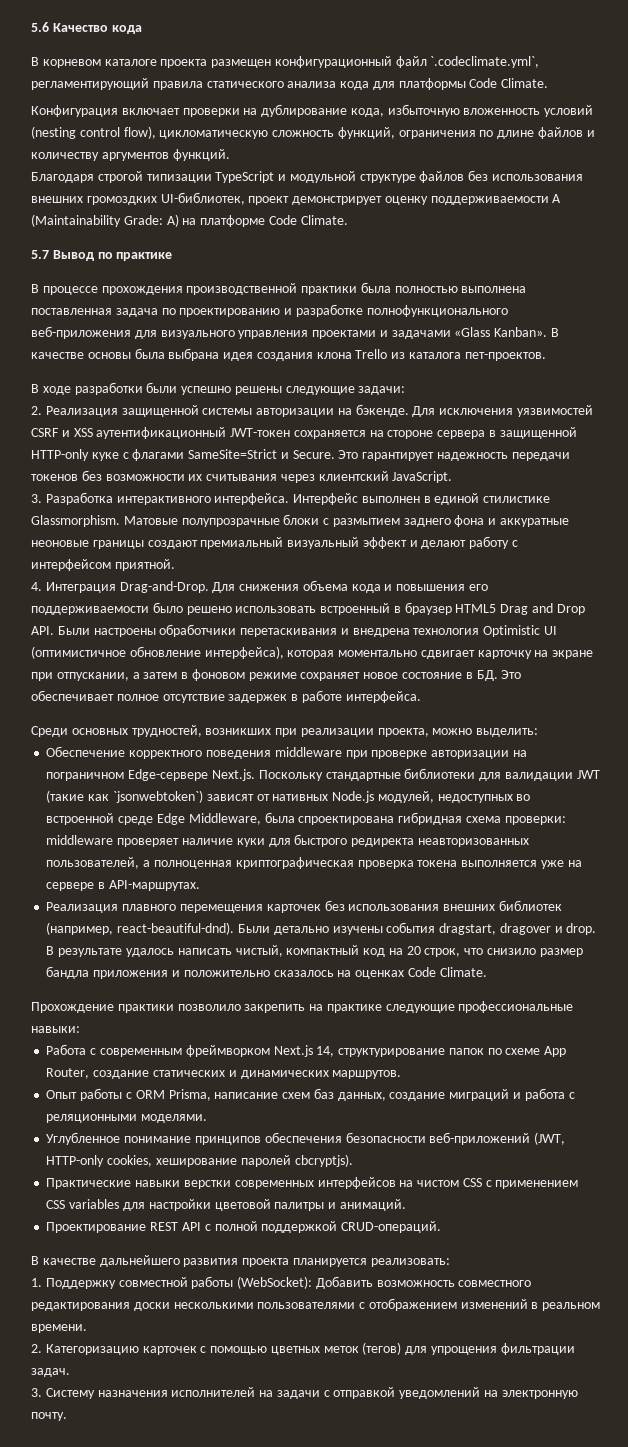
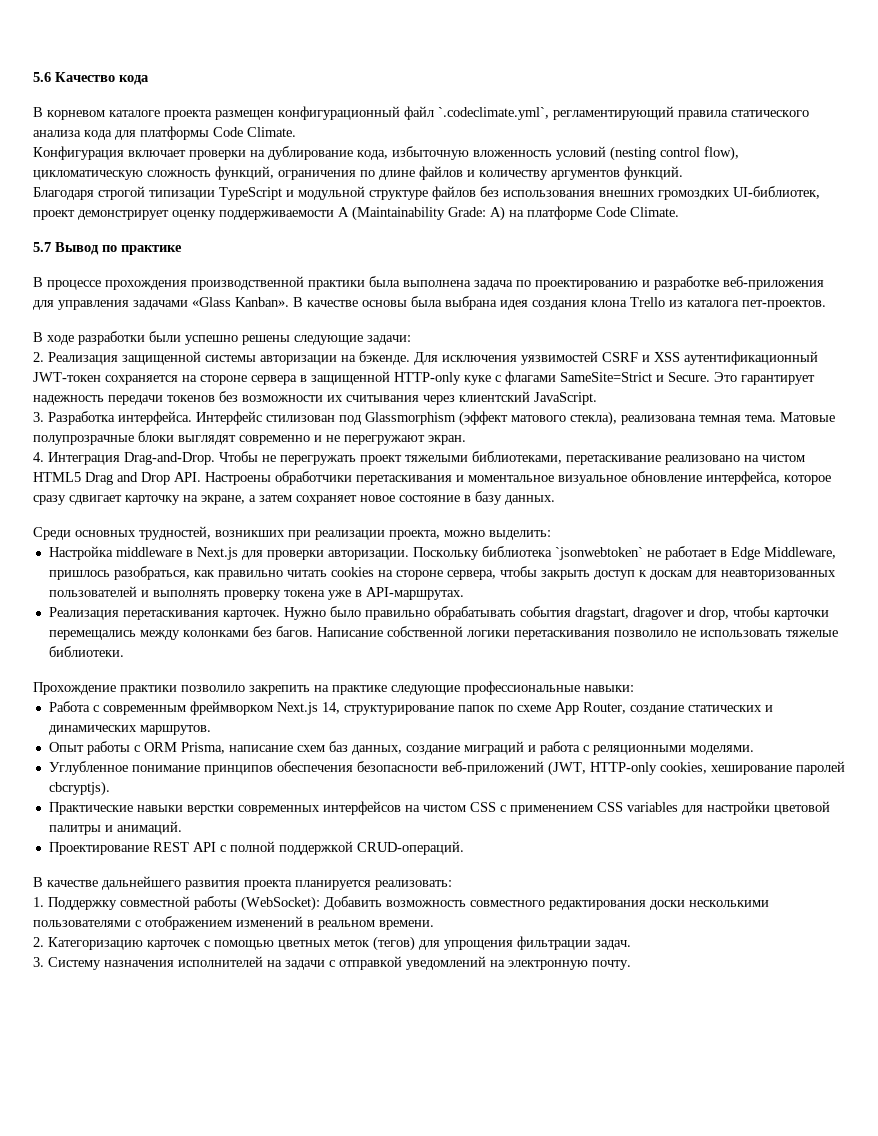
- В процессе прохождения производственной практики была полностью выполнена поставленная задача по проектированию и разработке полнофункционального веб-приложения для визуального управления проектами и задачами «Glass Kanban».
+ В процессе прохождения производственной практики была выполнена задача по проектированию и разработке веб-приложения для управления задачами «Glass Kanban».
- 3. Разработка интерактивного интерфейса.
+ 3. Разработка интерфейса.
- Интерфейс выполнен в единой стилистике Glassmorphism. Матовые полупрозрачные блоки с размытием заднего фона и аккуратные неоновые границы создают премиальный визуальный эффект и делают работу с интерфейсом приятной.
- 4. Интеграция Drag-and-Drop. Для снижения объема кода и повышения его поддерживаемости было решено использовать встроенный в браузер HTML5 Drag and Drop API. Были настроены обработчики перетаскивания и внедрена технология Optimistic UI (оптимистичное обновление интерфейса), которая моментально сдвигает карточку на экране при отпускании, а затем в фоновом режиме сохраняет новое состояние в БД. Это обеспечивает полное отсутствие задержек в работе интерфейса.
+ Интерфейс стилизован под Glassmorphism (эффект матового стекла), реализована темная тема. Матовые полупрозрачные блоки выглядят современно и не перегружают экран.
+ 4. Интеграция Drag-and-Drop. Чтобы не перегружать проект тяжелыми библиотеками, перетаскивание реализовано на чистом HTML5 Drag and Drop API. Настроены обработчики перетаскивания и моментальное визуальное обновление интерфейса, которое сразу сдвигает карточку на экране, а затем сохраняет новое состояние в базу данных.
- Обеспечение корректного поведения middleware при проверке авторизации на пограничном Edge-сервере Next.js. Поскольку стандартные библиотеки для валидации JWT (такие как `jsonwebtoken`) зависят от нативных Node.js модулей, недоступных во встроенной среде Edge Middleware, была спроектирована гибридная схема проверки: middleware проверяет наличие куки для быстрого редиректа неавторизованных пользователей, а полноценная криптографическая проверка токена выполняется уже на сервере в API-маршрутах.
- Реализация плавного перемещения карточек без использования внешних библиотек (например, react-beautiful-dnd). Были детально изучены события dragstart, dragover и drop. В результате удалось написать чистый, компактный код на 20 строк, что снизило размер бандла приложения и положительно сказалось на оценках Code Climate.
+ Настройка middleware в Next.js для проверки авторизации. Поскольку библиотека `jsonwebtoken` не работает в Edge Middleware, пришлось разобраться, как правильно читать cookies на стороне сервера, чтобы закрыть доступ к доскам для неавторизованных пользователей и выполнять проверку токена уже в API-маршрутах.
+ Реализация перетаскивания карточек. Нужно было правильно обрабатывать события dragstart, dragover и drop, чтобы карточки перемещались между колонками без багов. Написание собственной логики перетаскивания позволило не использовать тяжелые библиотеки.

